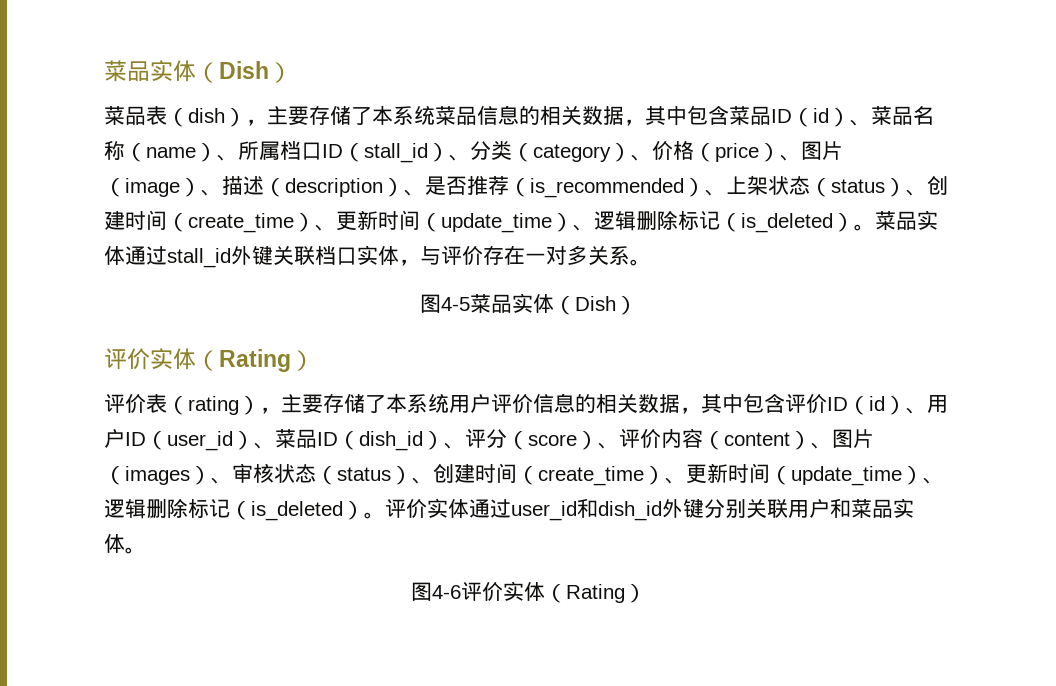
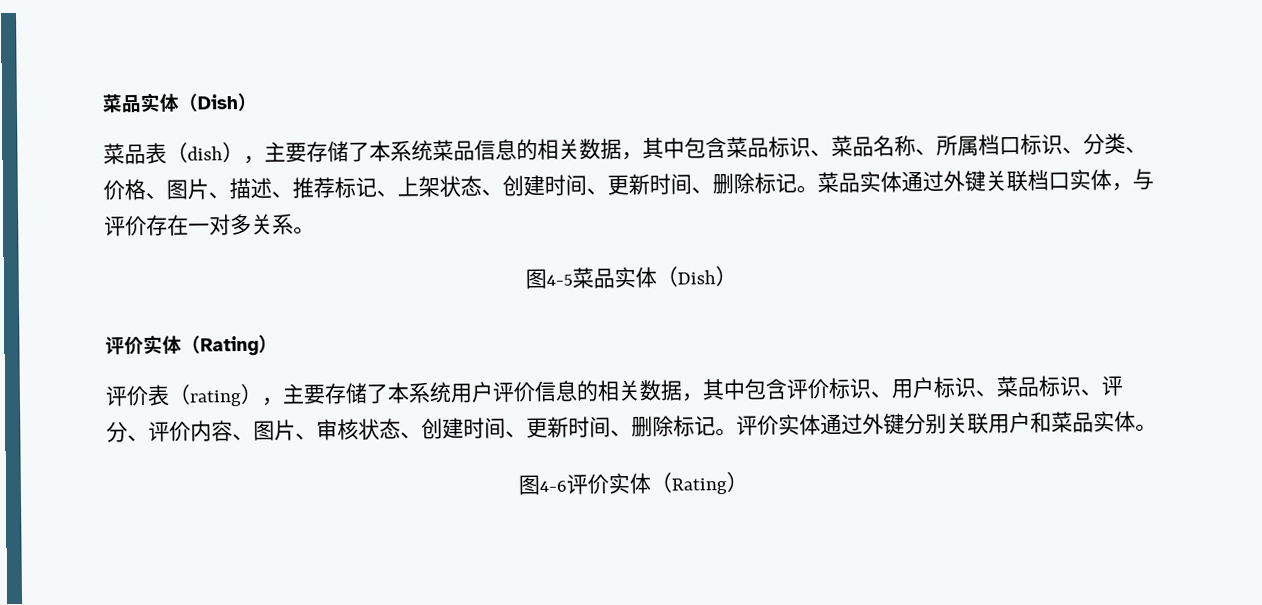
- 菜品表（dish），主要存储了本系统菜品信息的相关数据，其中包含菜品ID（id）、菜品名称（name）、所属档口ID（stall_id）、分类（category）、价格（price）、图片（image）、描述（description）、是否推荐（is_recommended）、上架状态（status）、创建时间（create_time）、更新时间（update_time）、逻辑删除标记（is_deleted）。
+ 菜品表（dish），主要存储了本系统菜品信息的相关数据，其中包含菜品标识、菜品名称、所属档口标识、分类、价格、图片、描述、推荐标记、上架状态、创建时间、更新时间、删除标记。
- 菜品实体通过stall_id外键关联档口实体，与评价存在一对多关系。
+ 菜品实体通过外键关联档口实体，与评价存在一对多关系。
- 评价表（rating），主要存储了本系统用户评价信息的相关数据，其中包含评价ID（id）、用户ID（user_id）、菜品ID（dish_id）、评分（score）、评价内容（content）、图片（images）、审核状态（status）、创建时间（create_time）、更新时间（update_time）、逻辑删除标记（is_deleted）。
+ 评价表（rating），主要存储了本系统用户评价信息的相关数据，其中包含评价标识、用户标识、菜品标识、评分、评价内容、图片、审核状态、创建时间、更新时间、删除标记。
- 评价实体通过user_id和dish_id外键分别关联用户和菜品实体。
+ 评价实体通过外键分别关联用户和菜品实体。

